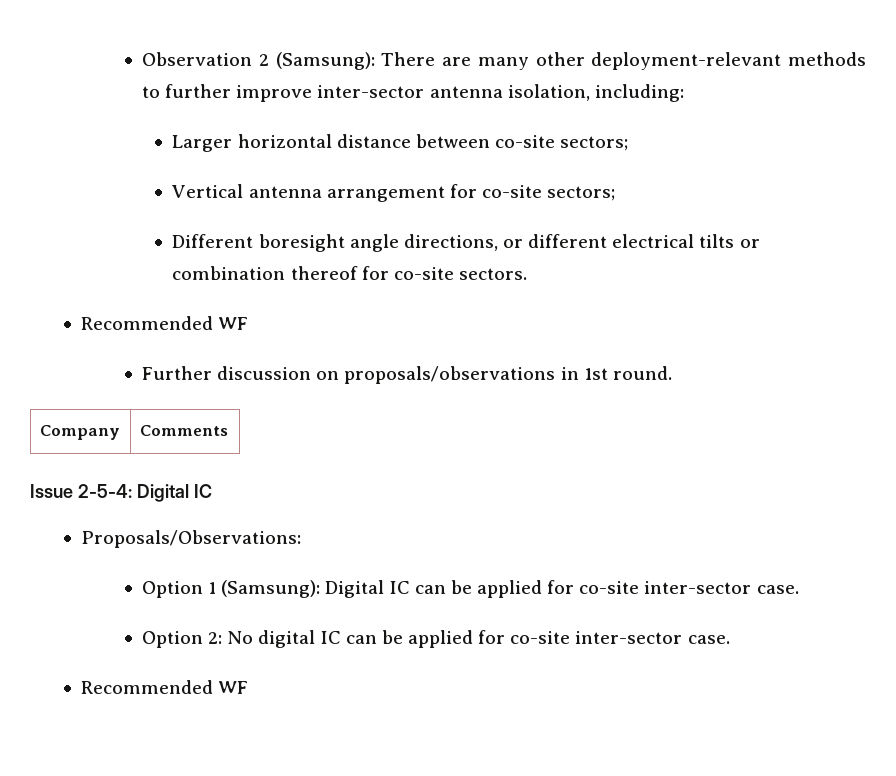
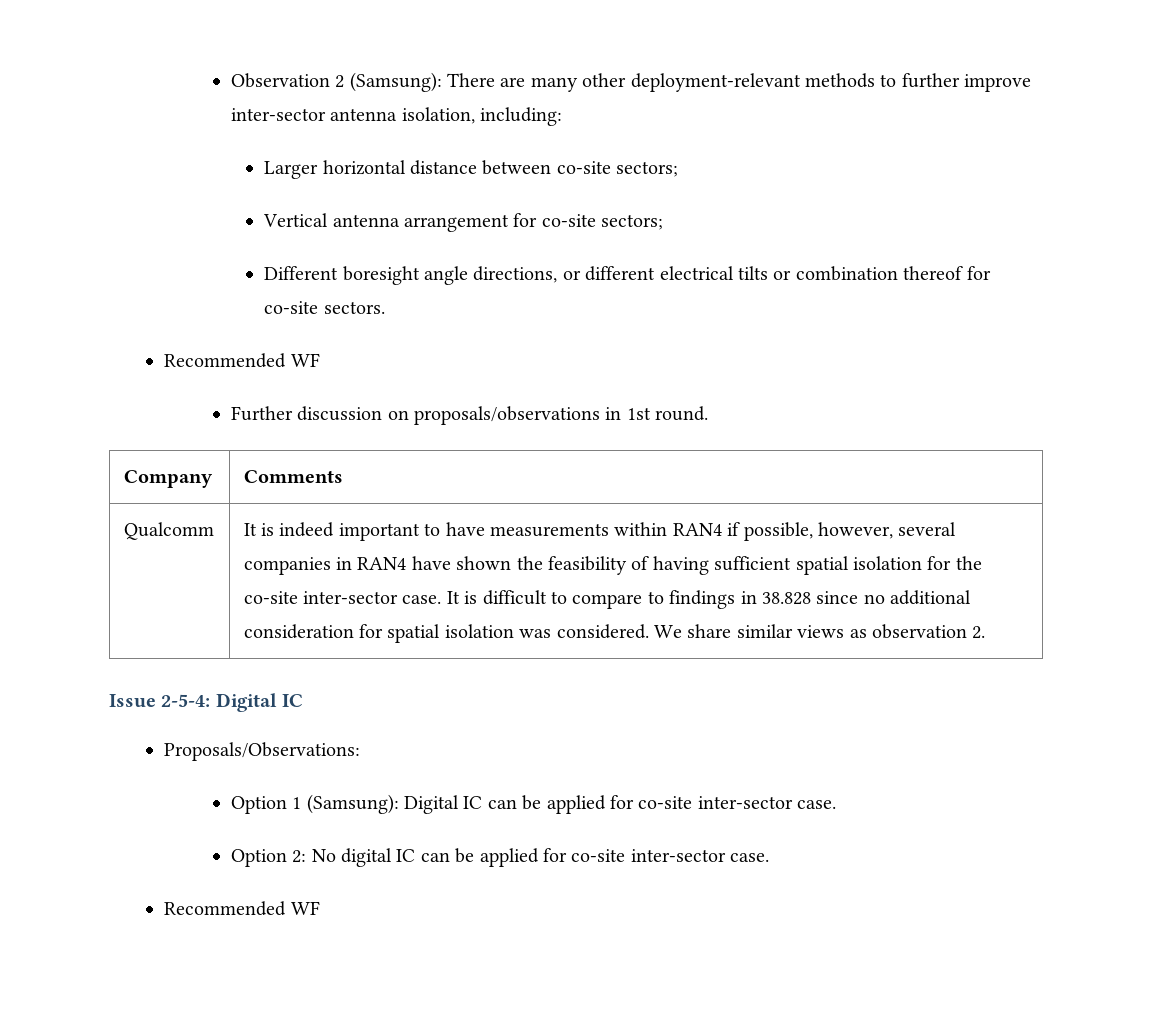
+ Qualcomm | It is indeed important to have measurements within RAN4 if possible, however, several companies in RAN4 have shown the feasibility of having sufficient spatial isolation for the co-site inter-sector case. It is difficult to compare to findings in 38.828 since no additional consideration for spatial isolation was considered. We share similar views as observation 2.

